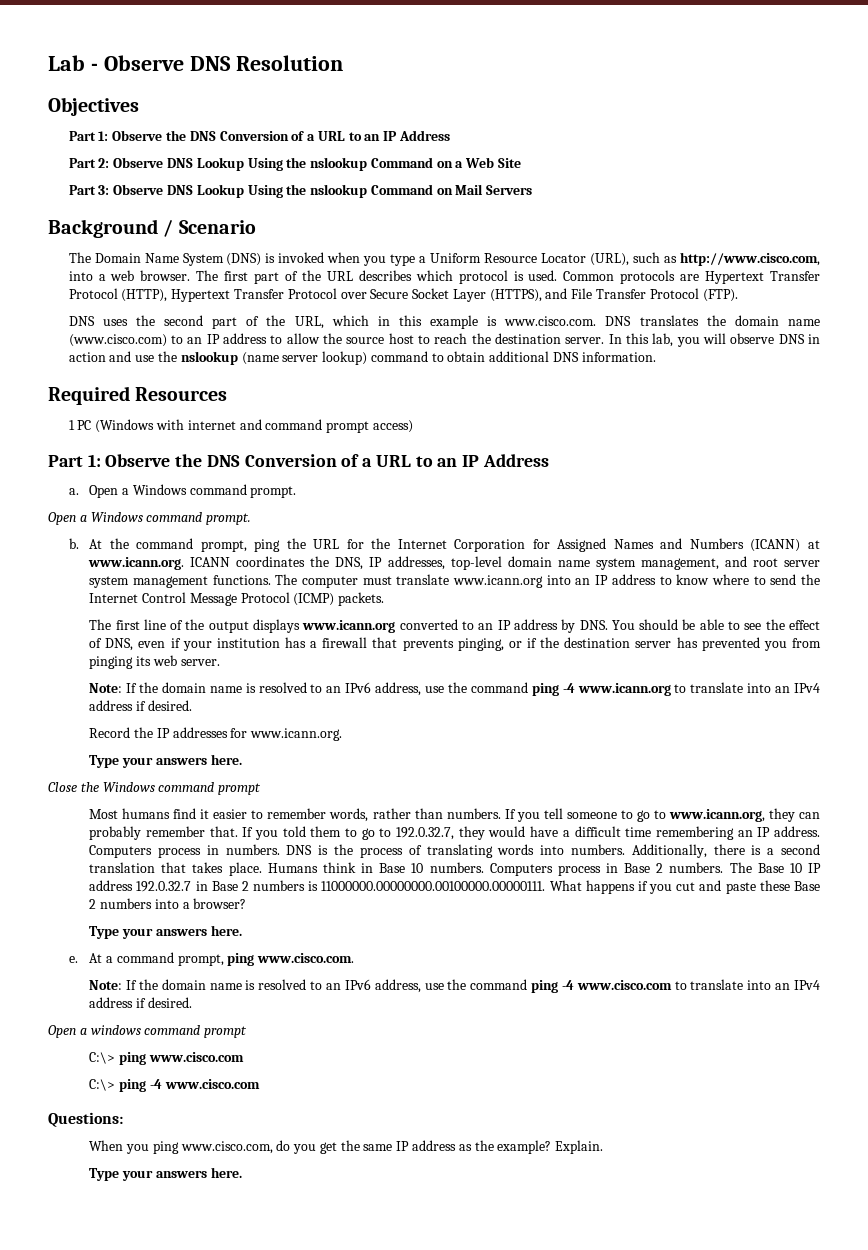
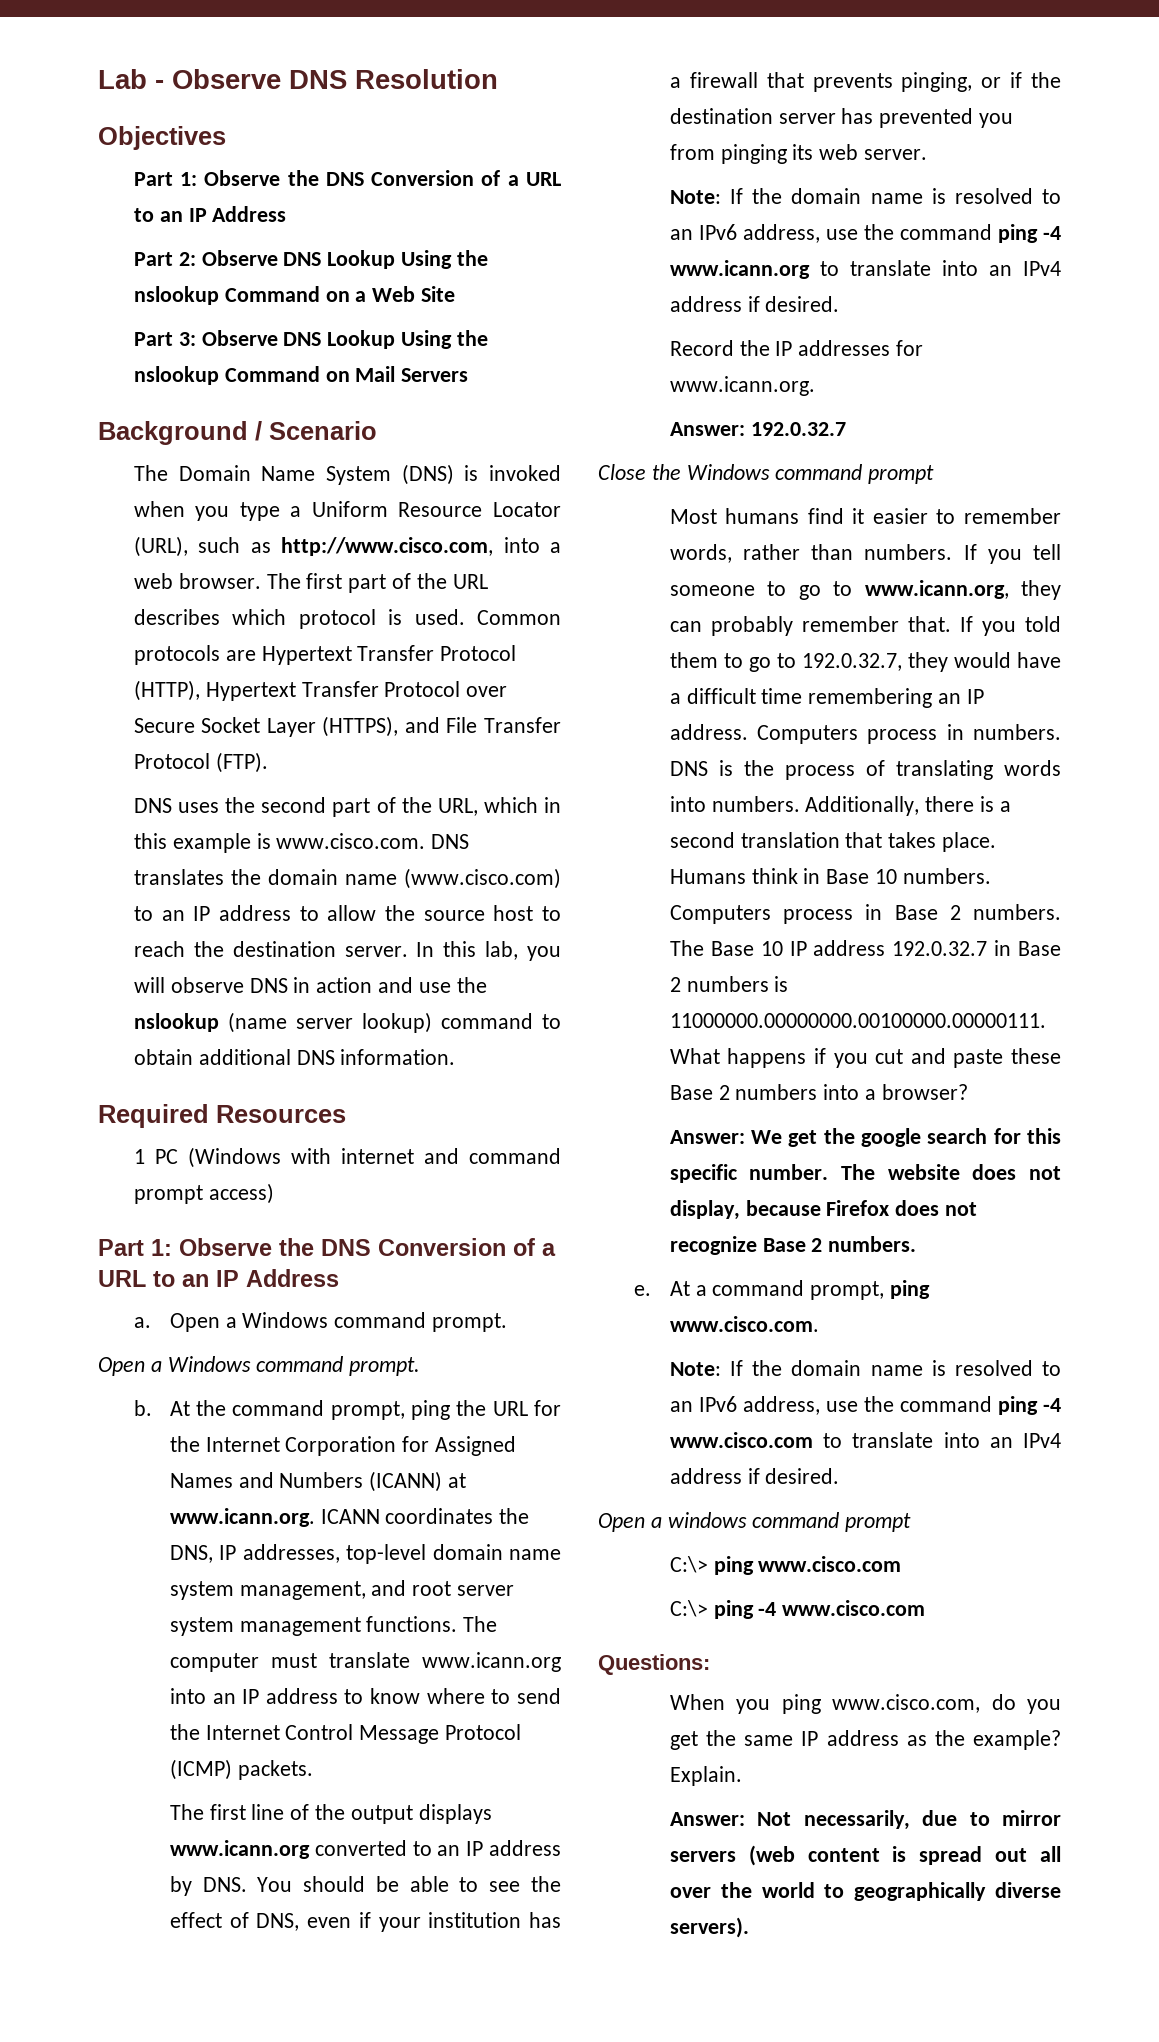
  Record the IP addresses for www.icann.org.
- Type your answers here.
+ Answer: 192.0.32.7
  The Base 10 IP address 192.0.32.7 in Base 2 numbers is 11000000.00000000.00100000.00000111. What happens if you cut and paste these Base 2 numbers into a browser?
- Type your answers here.
+ Answer: We get the google search for this specific number. The website does not display, because Firefox does not recognize Base 2 numbers.
  Explain.
- Type your answers here.
+ Answer: Not necessarily, due to mirror servers (web content is spread out all over the world to geographically diverse servers).

